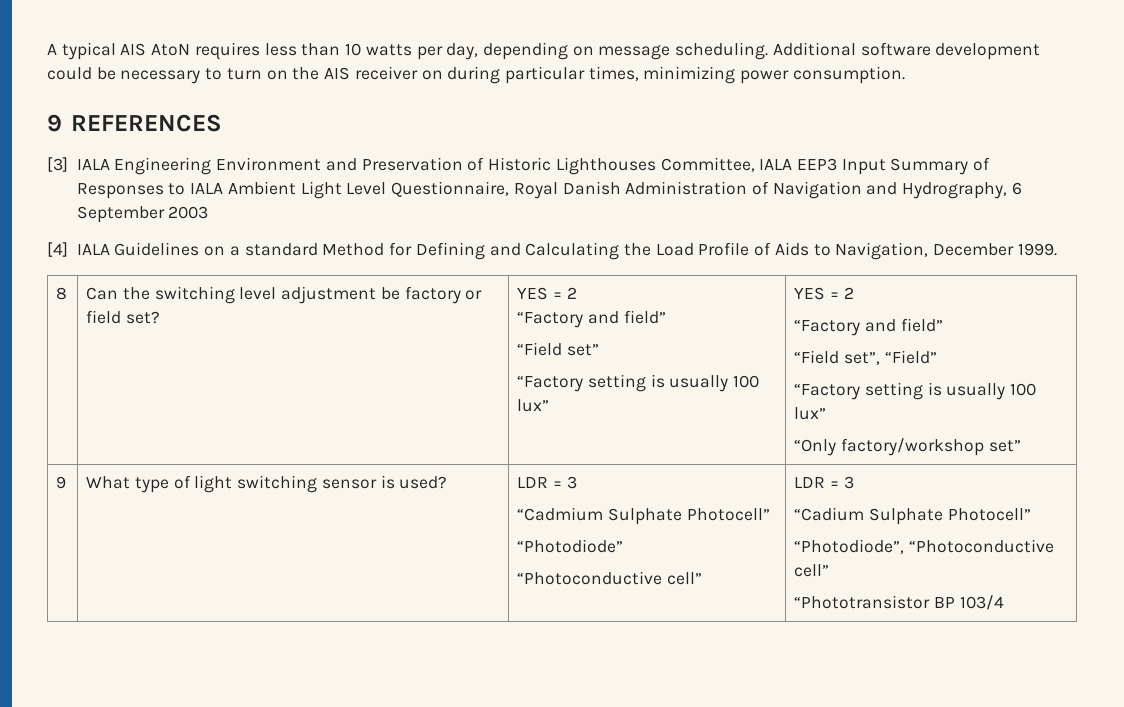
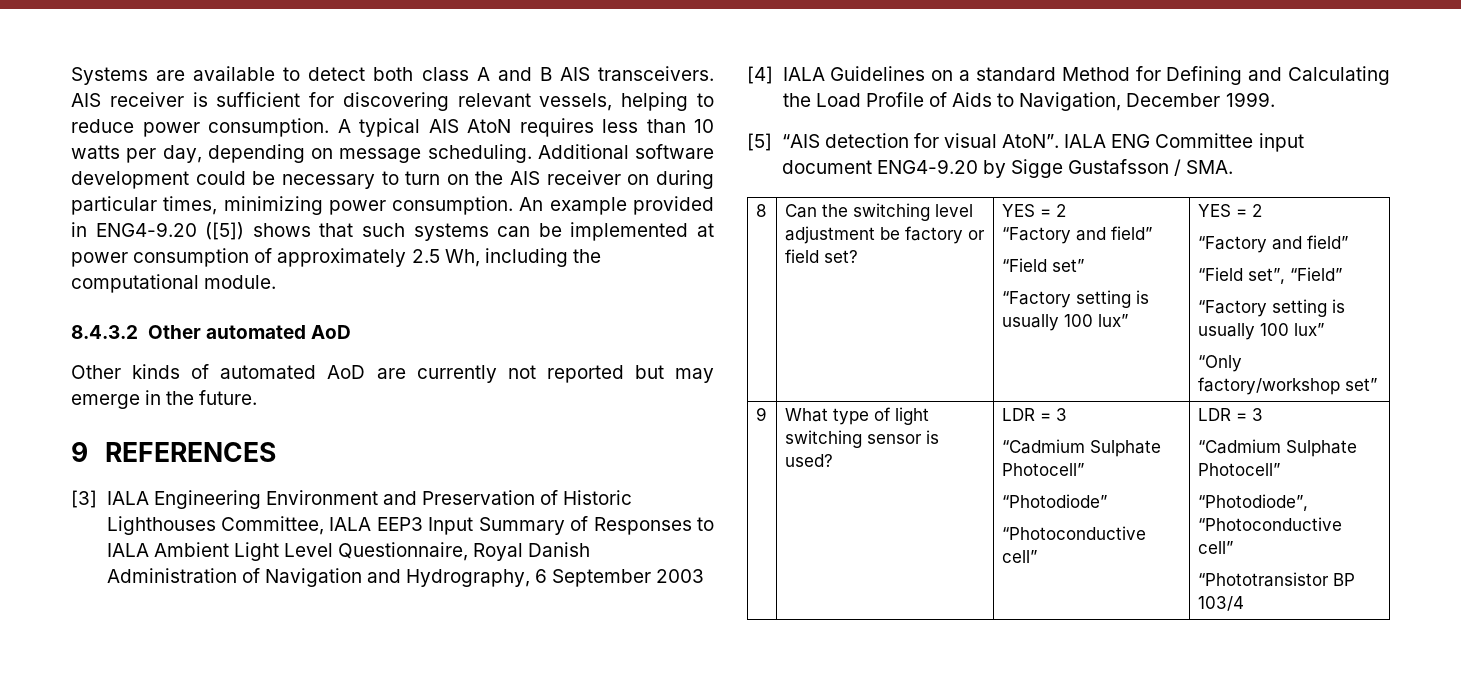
+ Systems are available to detect both class A and B AIS transceivers. AIS receiver is sufficient for discovering relevant vessels, helping to reduce power consumption.
+ An example provided in ENG4-9.20 ([5]) shows that such systems can be implemented at power consumption of approximately 2.5 Wh, including the computational module.
+ 8.4.3.2 Other automated AoD
+ Other kinds of automated AoD are currently not reported but may emerge in the future.
+ [5] “AIS detection for visual AtoN”. IALA ENG Committee input document ENG4-9.20 by Sigge Gustafsson / SMA.
  9 | What type of light switching sensor is used? | LDR = 3
  “Cadmium Sulphate Photocell”
  “Photodiode”
  “Photoconductive cell” | LDR = 3
- “Cadium Sulphate Photocell”
+ “Cadmium Sulphate Photocell”

